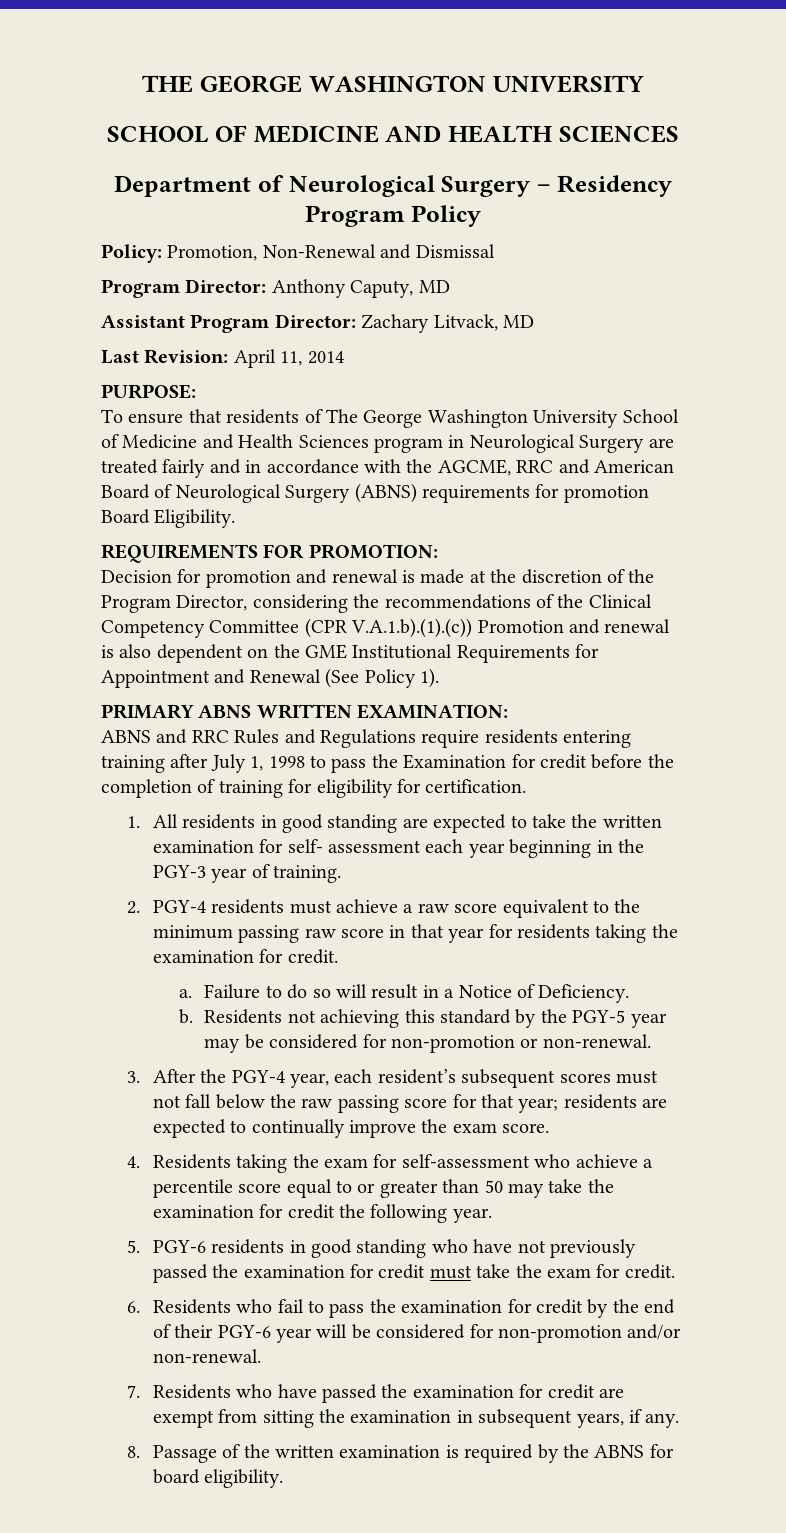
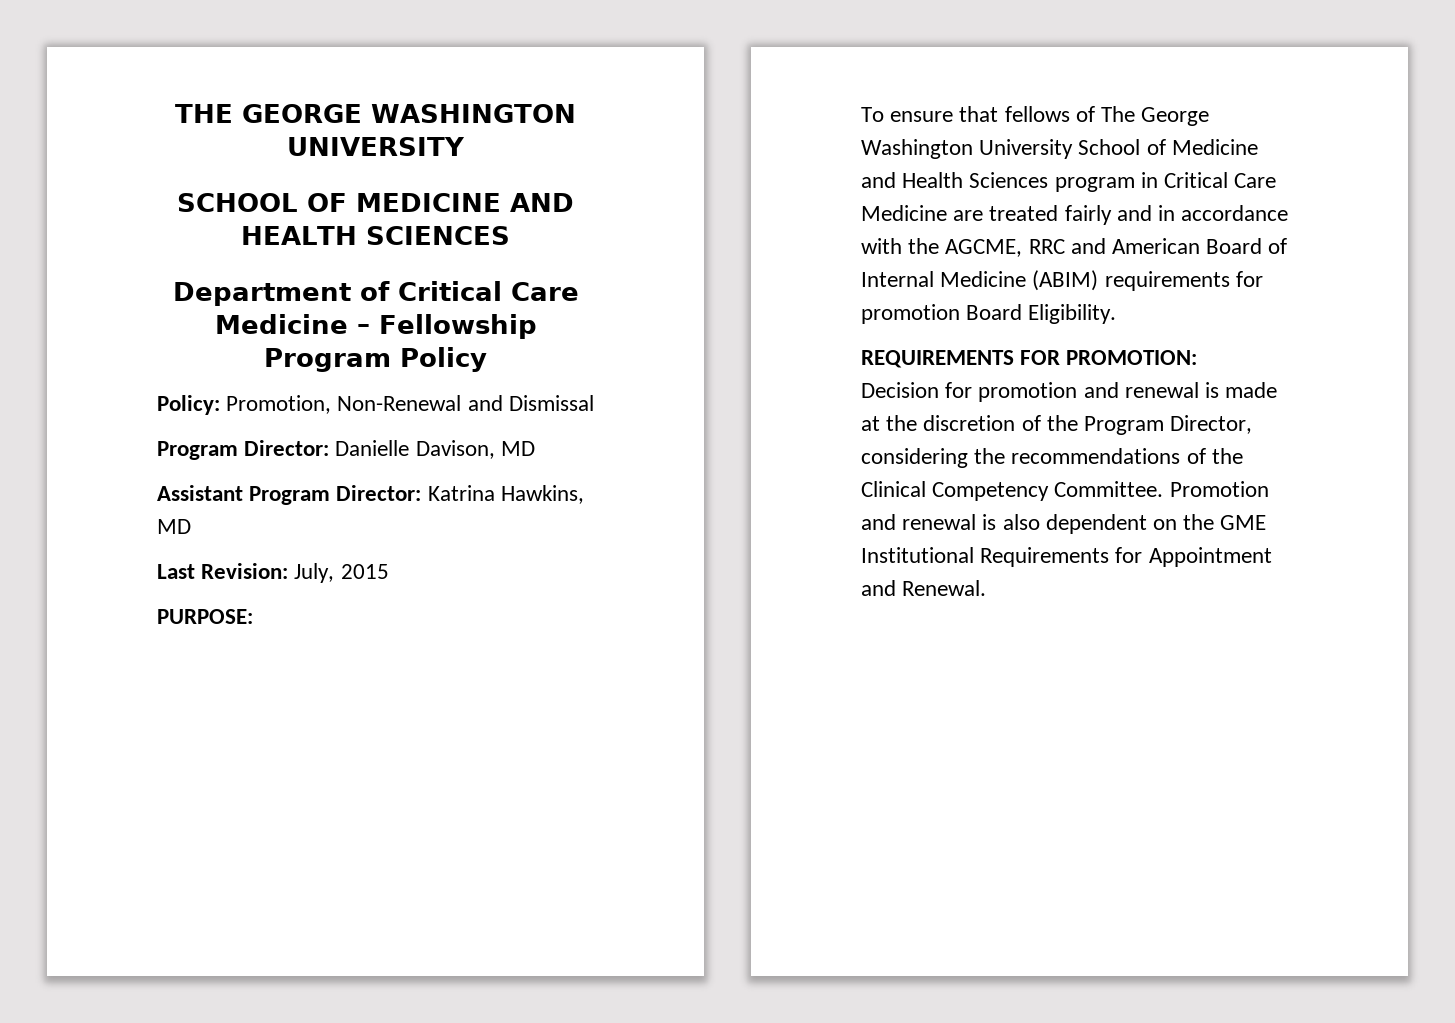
- Department of Neurological Surgery – Residency Program Policy
+ Department of Critical Care Medicine – Fellowship Program Policy
- Program Director: Anthony Caputy, MD
+ Program Director: Danielle Davison, MD
- Assistant Program Director: Zachary Litvack, MD
+ Assistant Program Director: Katrina Hawkins, MD
- Last Revision: April 11, 2014
+ Last Revision: July, 2015
- To ensure that residents of The George Washington University School of Medicine and Health Sciences program in Neurological Surgery are treated fairly and in accordance with the AGCME, RRC and American Board of Neurological Surgery (ABNS) requirements for promotion Board Eligibility.
+ To ensure that fellows of The George Washington University School of Medicine and Health Sciences program in Critical Care Medicine are treated fairly and in accordance with the AGCME, RRC and American Board of Internal Medicine (ABIM) requirements for promotion Board Eligibility.
- Decision for promotion and renewal is made at the discretion of the Program Director, considering the recommendations of the Clinical Competency Committee (CPR V.A.1.b).(1).(c)) Promotion and renewal is also dependent on the GME Institutional Requirements for Appointment and Renewal (See Policy 1).
- PRIMARY ABNS WRITTEN EXAMINATION:
- ABNS and RRC Rules and Regulations require residents entering training after July 1, 1998 to pass the Examination for credit before the completion of training for eligibility for certification.
- 1. All residents in good standing are expected to take the written examination for self- assessment each year beginning in the PGY-3 year of training.
- 2. PGY-4 residents must achieve a raw score equivalent to the minimum passing raw score in that year for residents taking the examination for credit.
- a. Failure to do so will result in a Notice of Deficiency.
- b. Residents not achieving this standard by the PGY-5 year may be considered for non-promotion or non-renewal.
- 3. After the PGY-4 year, each resident’s subsequent scores must not fall below the raw passing score for that year; residents are expected to continually improve the exam score.
- 4. Residents taking the exam for self-assessment who achieve a percentile score equal to or greater than 50 may take the examination for credit the following year.
- 5. PGY-6 residents in good standing who have not previously passed the examination for credit must take the exam for credit.
- 6. Residents who fail to pass the examination for credit by the end of their PGY-6 year will be considered for non-promotion and/or non-renewal.
- 7. Residents who have passed the examination for credit are exempt from sitting the examination in subsequent years, if any.
- 8. Passage of the written examination is required by the ABNS for board eligibility.
+ Decision for promotion and renewal is made at the discretion of the Program Director, considering the recommendations of the Clinical Competency Committee. Promotion and renewal is also dependent on the GME Institutional Requirements for Appointment and Renewal.

